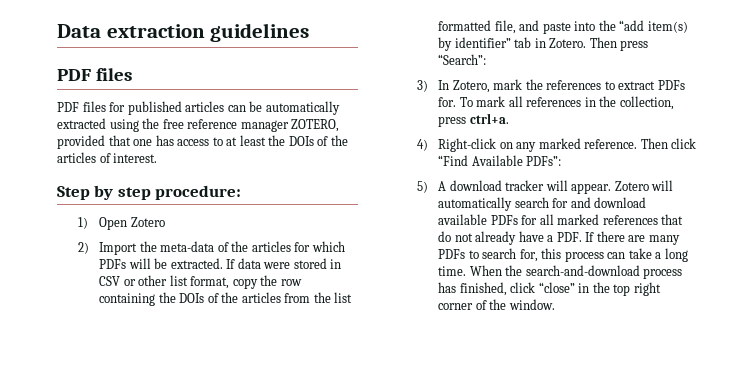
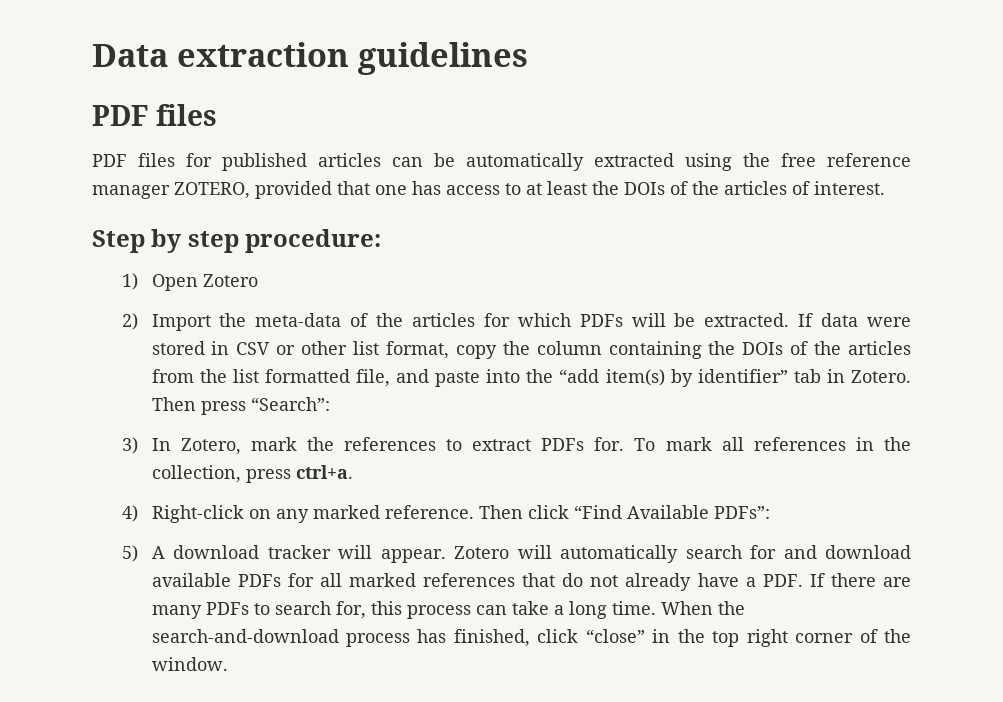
- If data were stored in CSV or other list format, copy the row containing the DOIs of the articles from the list formatted file, and paste into the “add item(s) by identifier” tab in Zotero.
+ If data were stored in CSV or other list format, copy the column containing the DOIs of the articles from the list formatted file, and paste into the “add item(s) by identifier” tab in Zotero.

